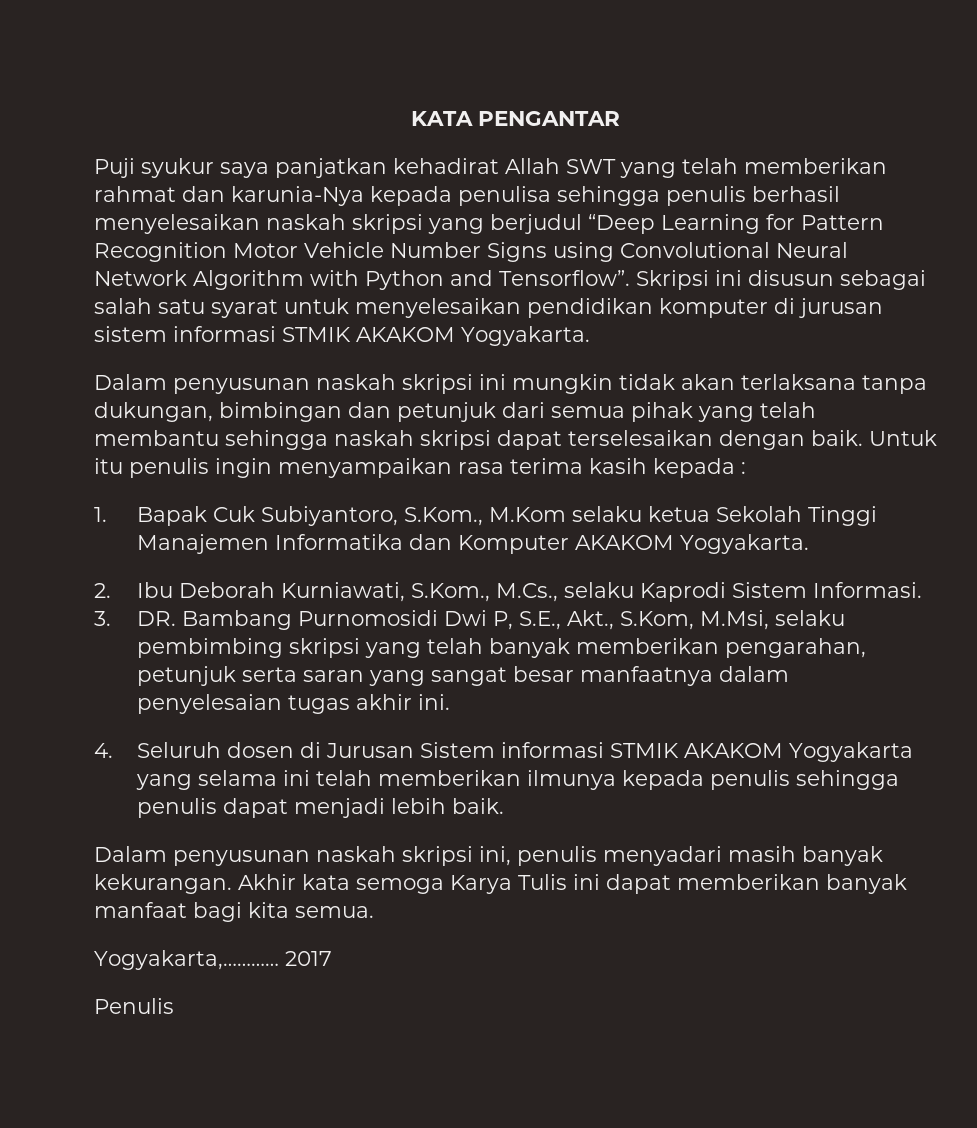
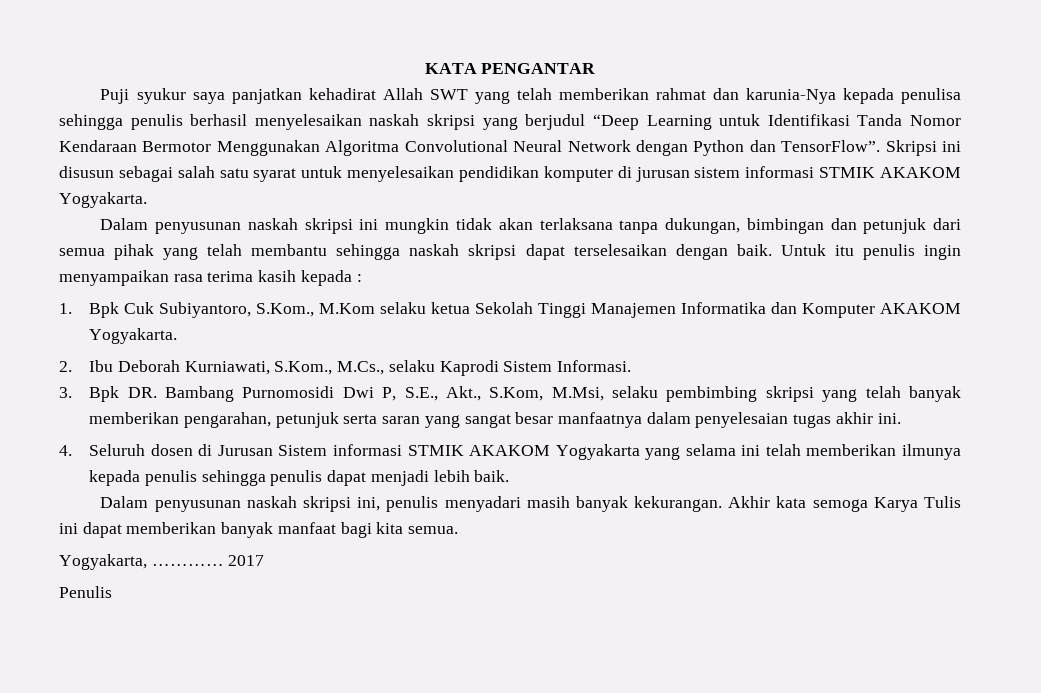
- Puji syukur saya panjatkan kehadirat Allah SWT yang telah memberikan rahmat dan karunia-Nya kepada penulisa sehingga penulis berhasil menyelesaikan naskah skripsi yang berjudul “Deep Learning for Pattern Recognition Motor Vehicle Number Signs using Convolutional Neural Network Algorithm with Python and Tensorflow”.
+ Puji syukur saya panjatkan kehadirat Allah SWT yang telah memberikan rahmat dan karunia-Nya kepada penulisa sehingga penulis berhasil menyelesaikan naskah skripsi yang berjudul “Deep Learning untuk Identifikasi Tanda Nomor Kendaraan Bermotor Menggunakan Algoritma Convolutional Neural Network dengan Python dan TensorFlow”.
- 1. Bapak Cuk Subiyantoro, S.Kom., M.Kom selaku ketua Sekolah Tinggi Manajemen Informatika dan Komputer AKAKOM Yogyakarta.
+ 1. Bpk Cuk Subiyantoro, S.Kom., M.Kom selaku ketua Sekolah Tinggi Manajemen Informatika dan Komputer AKAKOM Yogyakarta.
- 3. DR. Bambang Purnomosidi Dwi P, S.E., Akt., S.Kom, M.Msi, selaku pembimbing skripsi yang telah banyak memberikan pengarahan, petunjuk serta saran yang sangat besar manfaatnya dalam penyelesaian tugas akhir ini.
+ 3. Bpk DR. Bambang Purnomosidi Dwi P, S.E., Akt., S.Kom, M.Msi, selaku pembimbing skripsi yang telah banyak memberikan pengarahan, petunjuk serta saran yang sangat besar manfaatnya dalam penyelesaian tugas akhir ini.
- Yogyakarta,…………
+ Yogyakarta, …………

